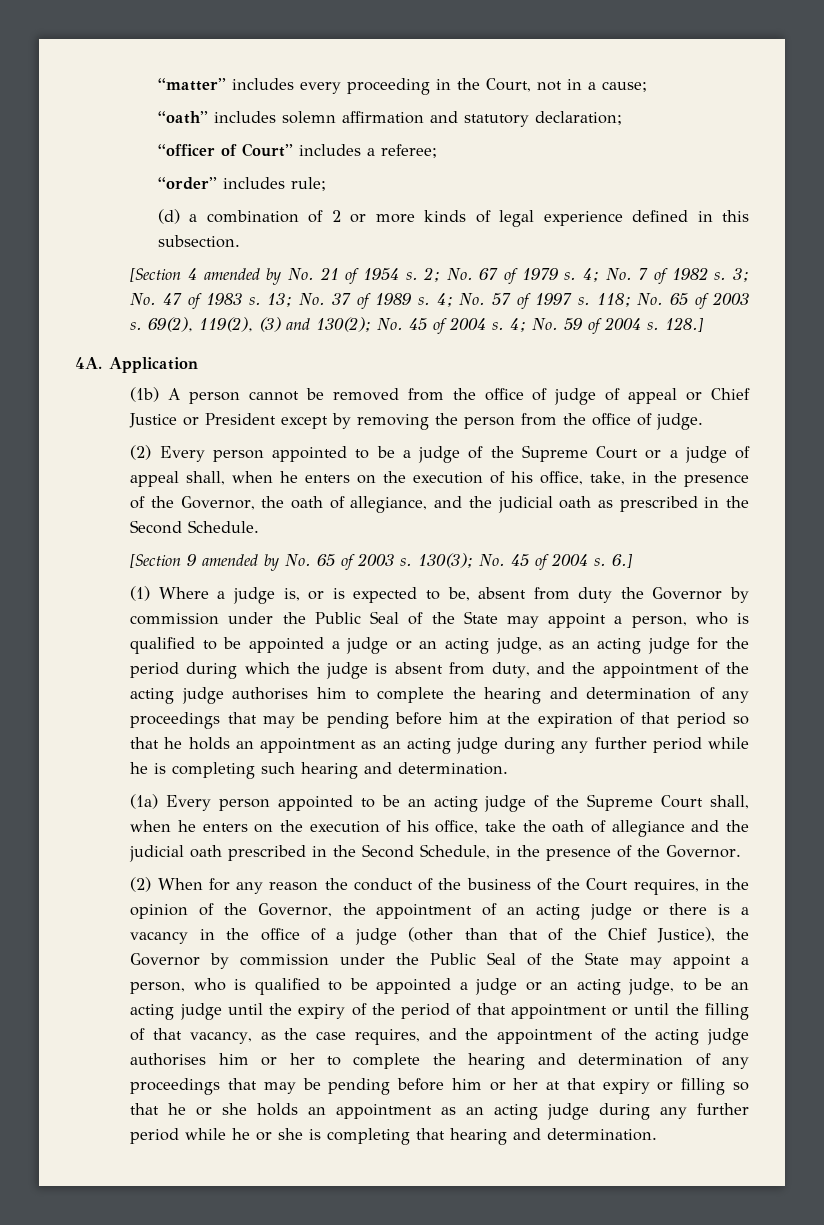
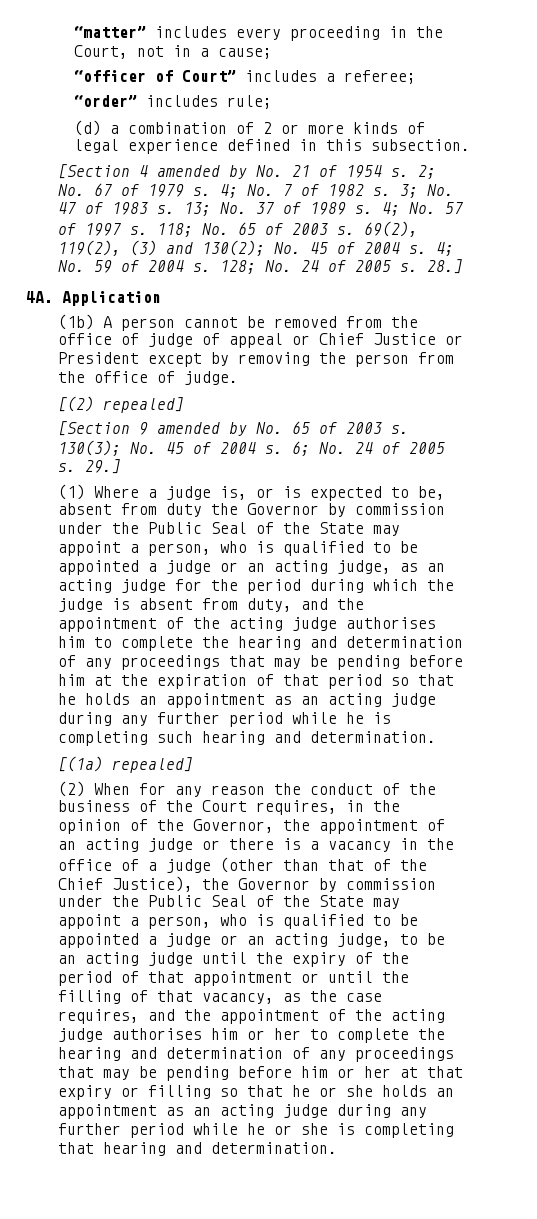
- “oath” includes solemn affirmation and statutory declaration;
- 128.]
+ 128; No. 24 of 2005 s. 28.]
- (2) Every person appointed to be a judge of the Supreme Court or a judge of appeal shall, when he enters on the execution of his office, take, in the presence of the Governor, the oath of allegiance, and the judicial oath as prescribed in the Second Schedule.
+ [(2) repealed]
- 6.]
+ 6; No. 24 of 2005 s. 29.]
- (1a) Every person appointed to be an acting judge of the Supreme Court shall, when he enters on the execution of his office, take the oath of allegiance and the judicial oath prescribed in the Second Schedule, in the presence of the Governor.
+ [(1a) repealed]

